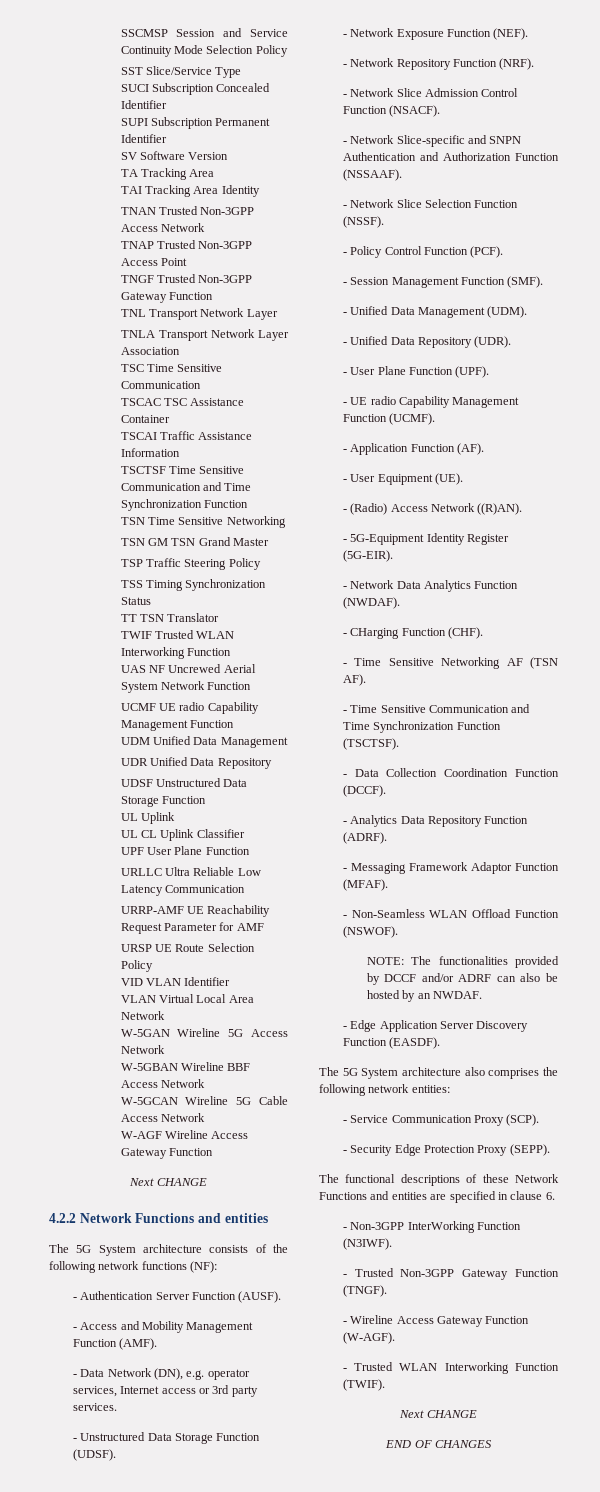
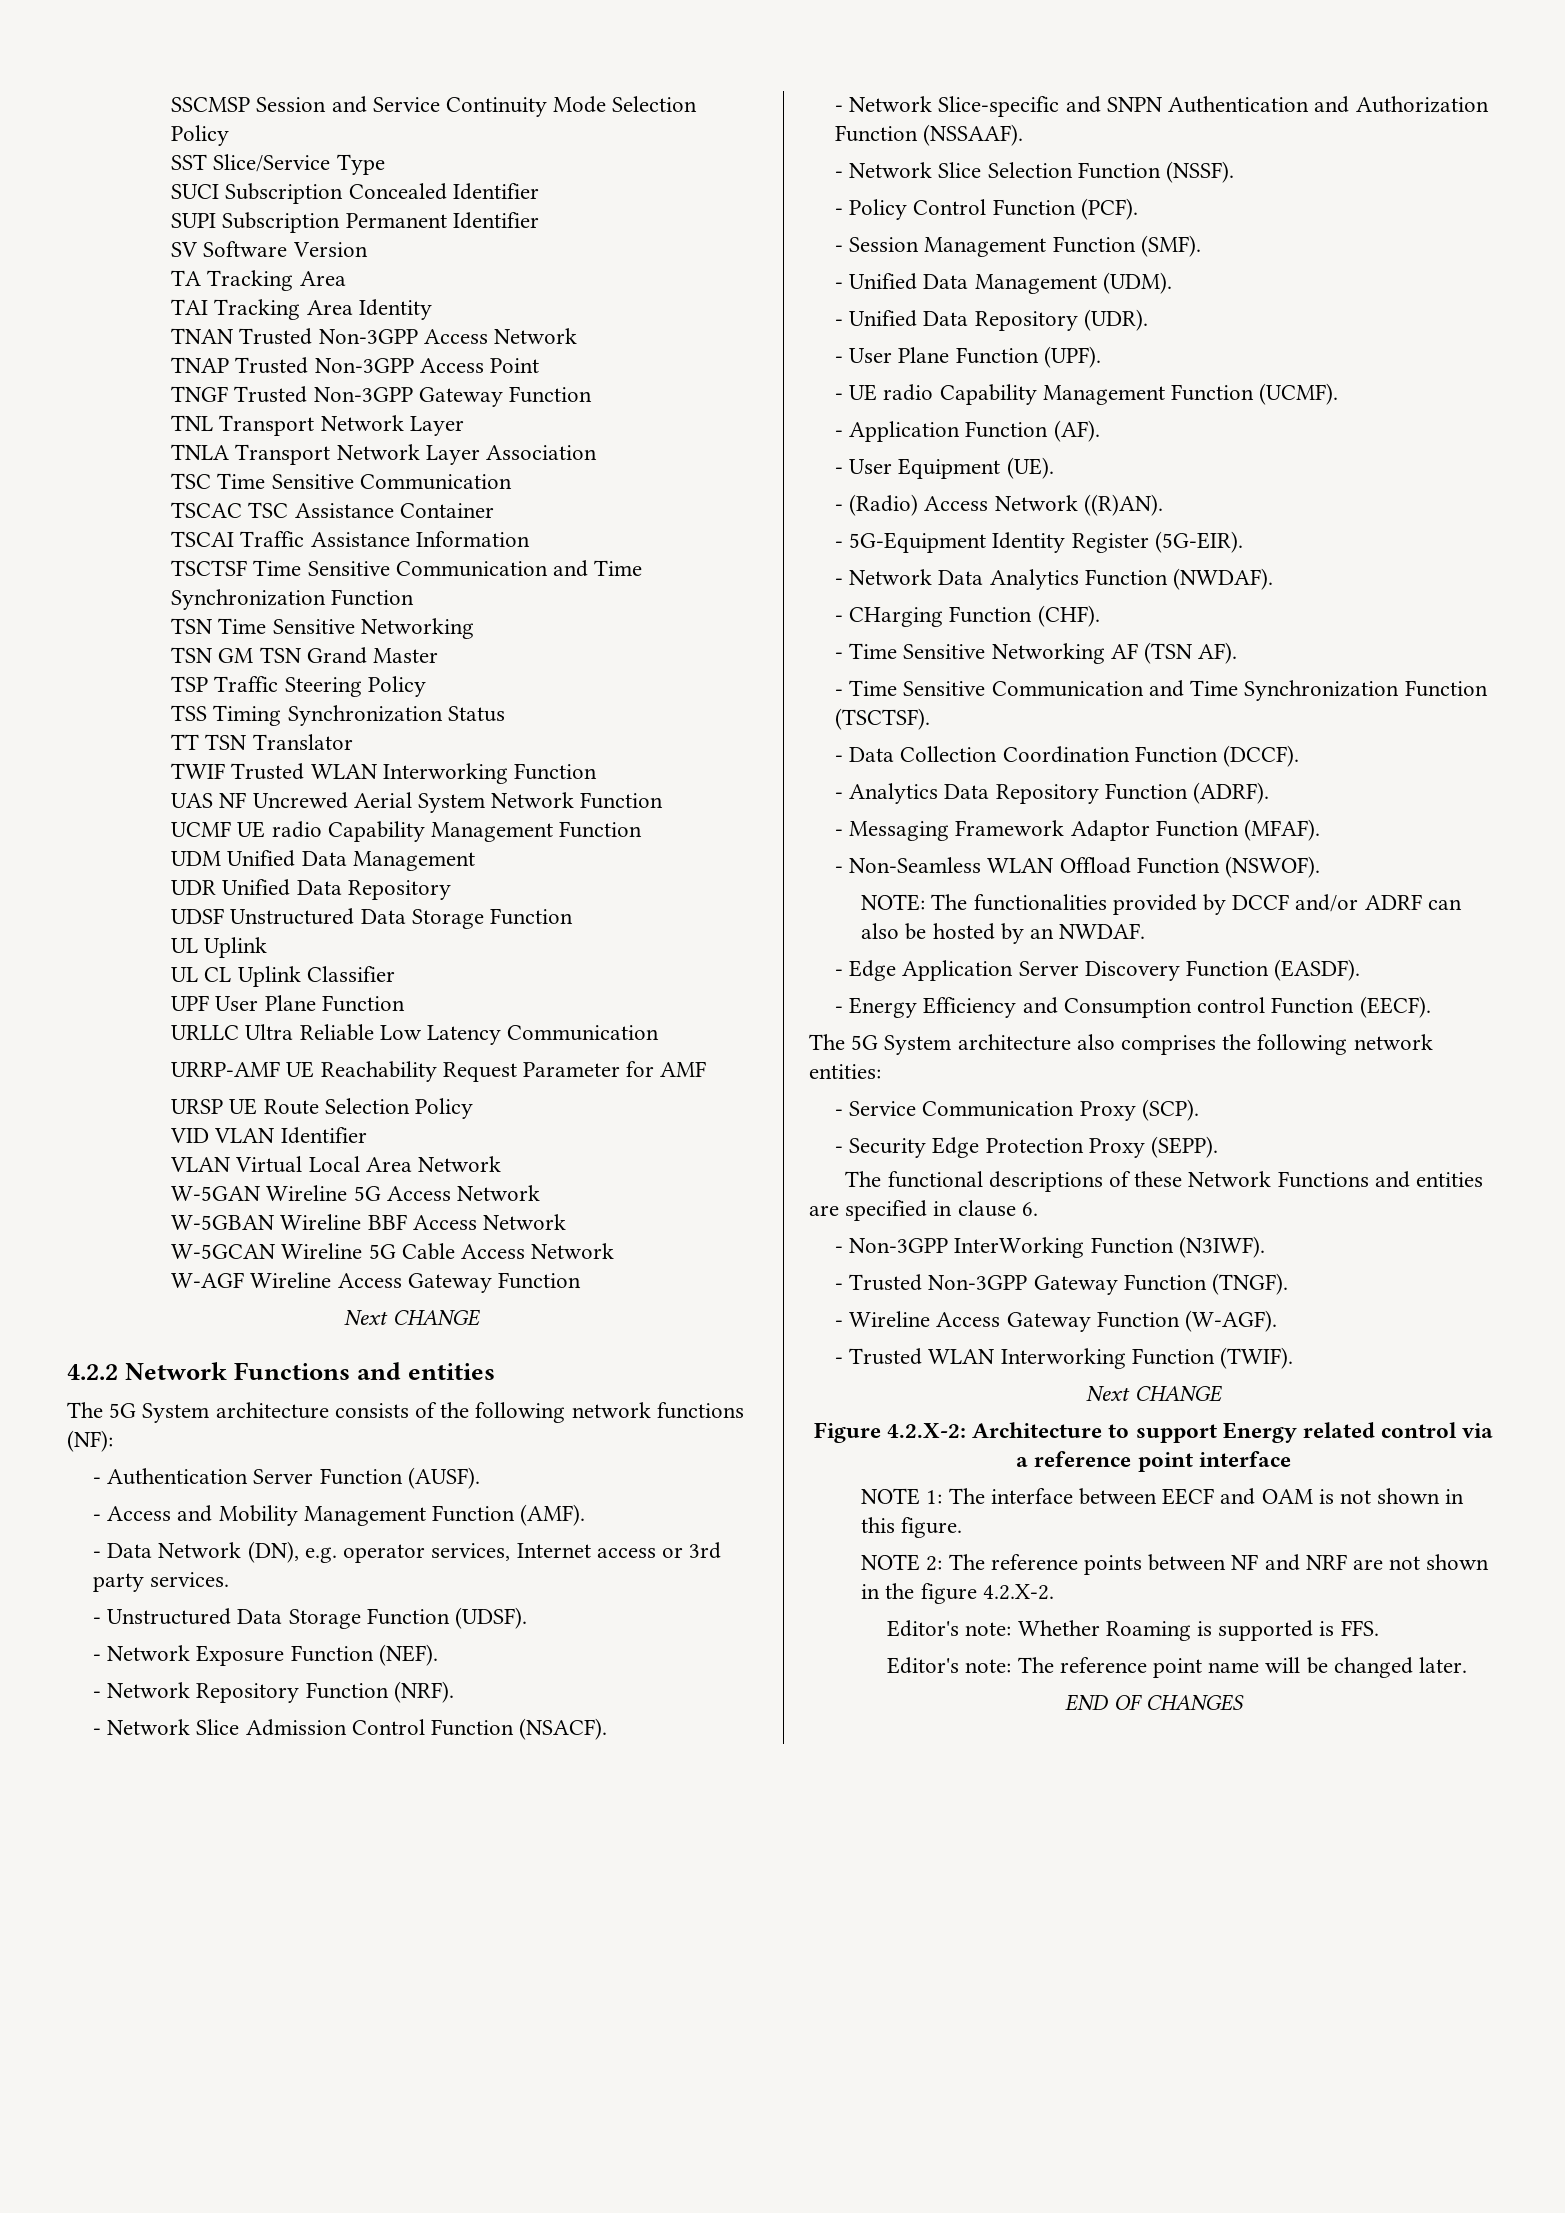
+ - Energy Efficiency and Consumption control Function (EECF).
+ Figure 4.2.X-2: Architecture to support Energy related control via a reference point interface
+ NOTE 1: The interface between EECF and OAM is not shown in this figure.
+ NOTE 2: The reference points between NF and NRF are not shown in the figure 4.2.X-2.
+ Editor's note: Whether Roaming is supported is FFS.
+ Editor's note: The reference point name will be changed later.

